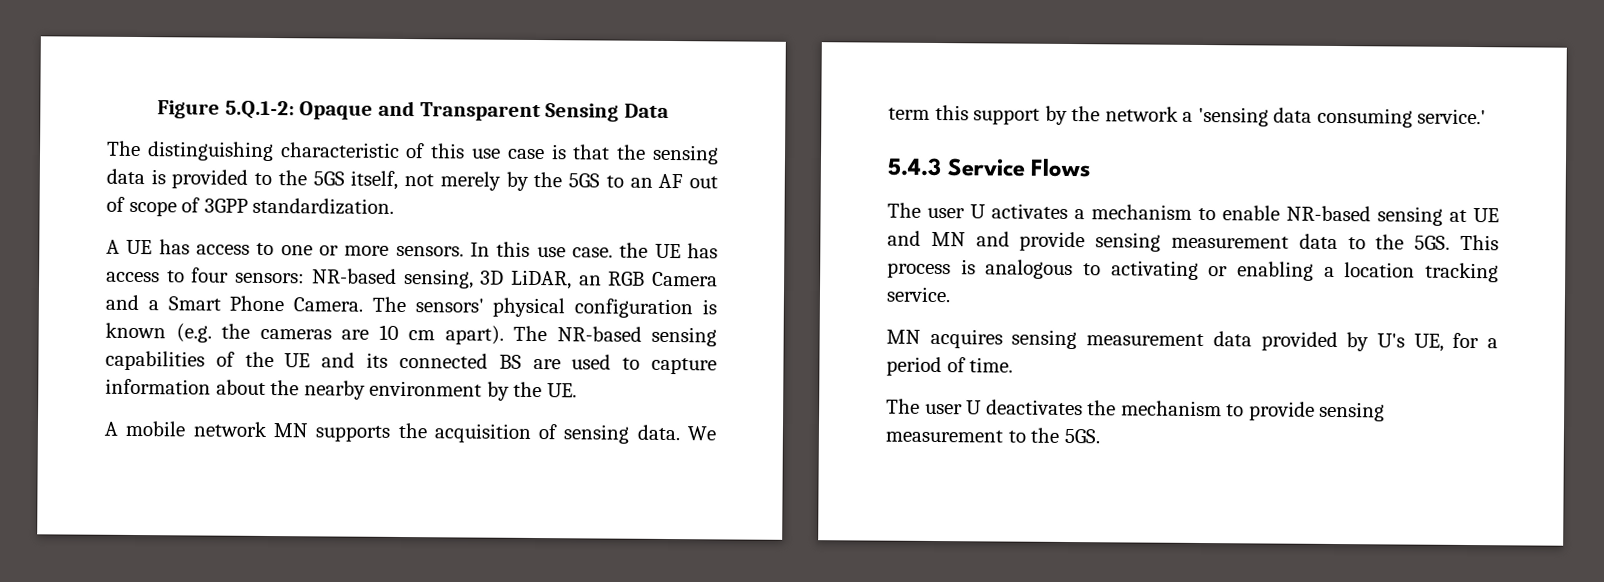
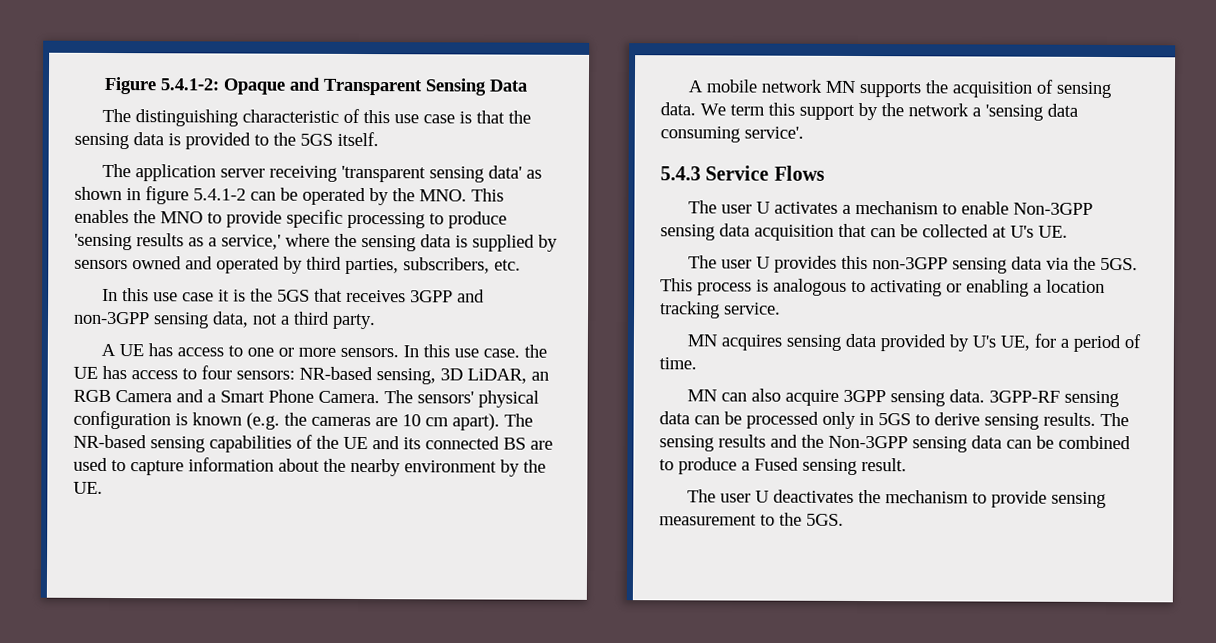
- Figure 5.Q.1-2: Opaque and Transparent Sensing Data
+ Figure 5.4.1-2: Opaque and Transparent Sensing Data
- The distinguishing characteristic of this use case is that the sensing data is provided to the 5GS itself, not merely by the 5GS to an AF out of scope of 3GPP standardization.
+ The distinguishing characteristic of this use case is that the sensing data is provided to the 5GS itself.
+ The application server receiving 'transparent sensing data' as shown in figure 5.4.1-2 can be operated by the MNO. This enables the MNO to provide specific processing to produce 'sensing results as a service,' where the sensing data is supplied by sensors owned and operated by third parties, subscribers, etc.
+ In this use case it is the 5GS that receives 3GPP and non-3GPP sensing data, not a third party.
- We term this support by the network a 'sensing data consuming service.'
+ We term this support by the network a 'sensing data consuming service'.
- The user U activates a mechanism to enable NR-based sensing at UE and MN and provide sensing measurement data to the 5GS.
+ The user U activates a mechanism to enable Non-3GPP sensing data acquisition that can be collected at U's UE.
+ The user U provides this non-3GPP sensing data via the 5GS.
- MN acquires sensing measurement data provided by U's UE, for a period of time.
+ MN acquires sensing data provided by U's UE, for a period of time.
+ MN can also acquire 3GPP sensing data. 3GPP-RF sensing data can be processed only in 5GS to derive sensing results. The sensing results and the Non-3GPP sensing data can be combined to produce a Fused sensing result.

